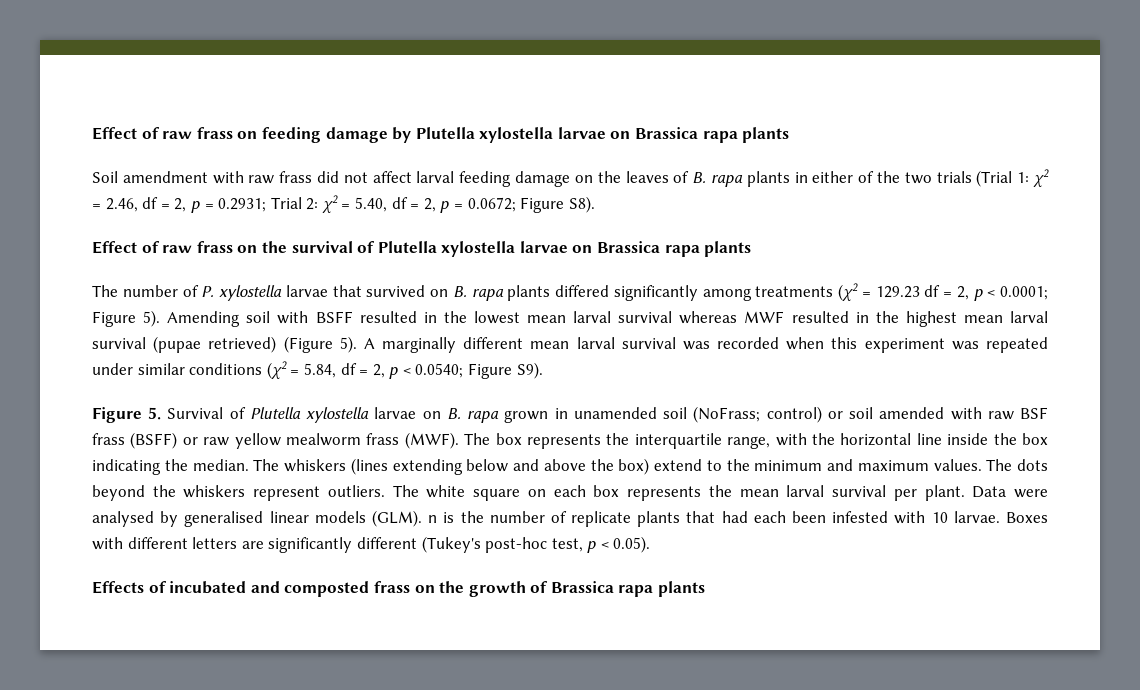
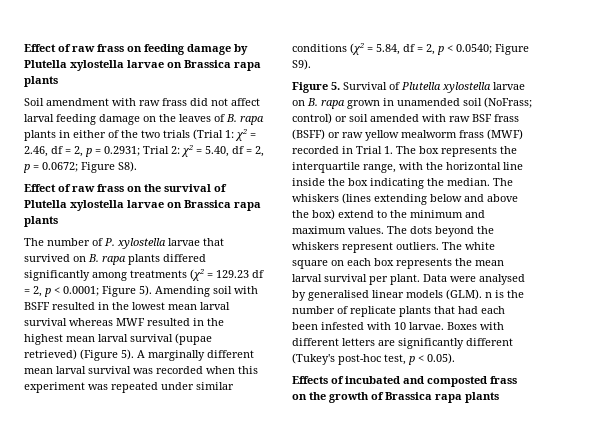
- Figure 5. Survival of Plutella xylostella larvae on B. rapa grown in unamended soil (NoFrass; control) or soil amended with raw BSF frass (BSFF) or raw yellow mealworm frass (MWF). The box represents the interquartile range, with the horizontal line inside the box indicating the median.
+ Figure 5. Survival of Plutella xylostella larvae on B. rapa grown in unamended soil (NoFrass; control) or soil amended with raw BSF frass (BSFF) or raw yellow mealworm frass (MWF) recorded in Trial 1. The box represents the interquartile range, with the horizontal line inside the box indicating the median.

